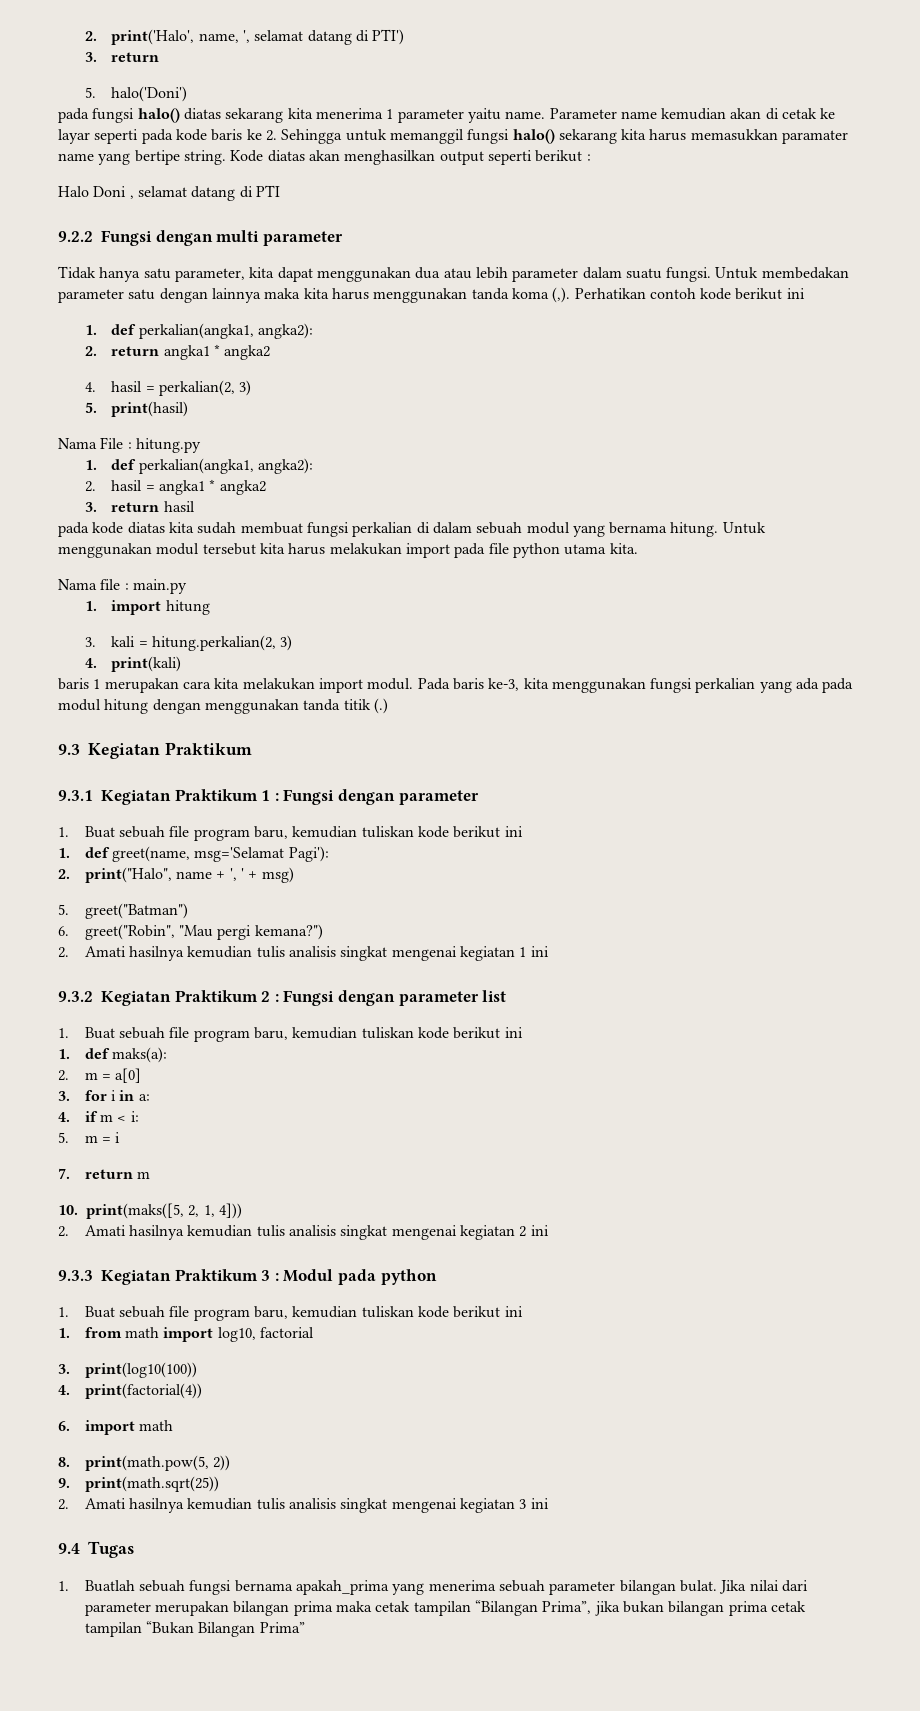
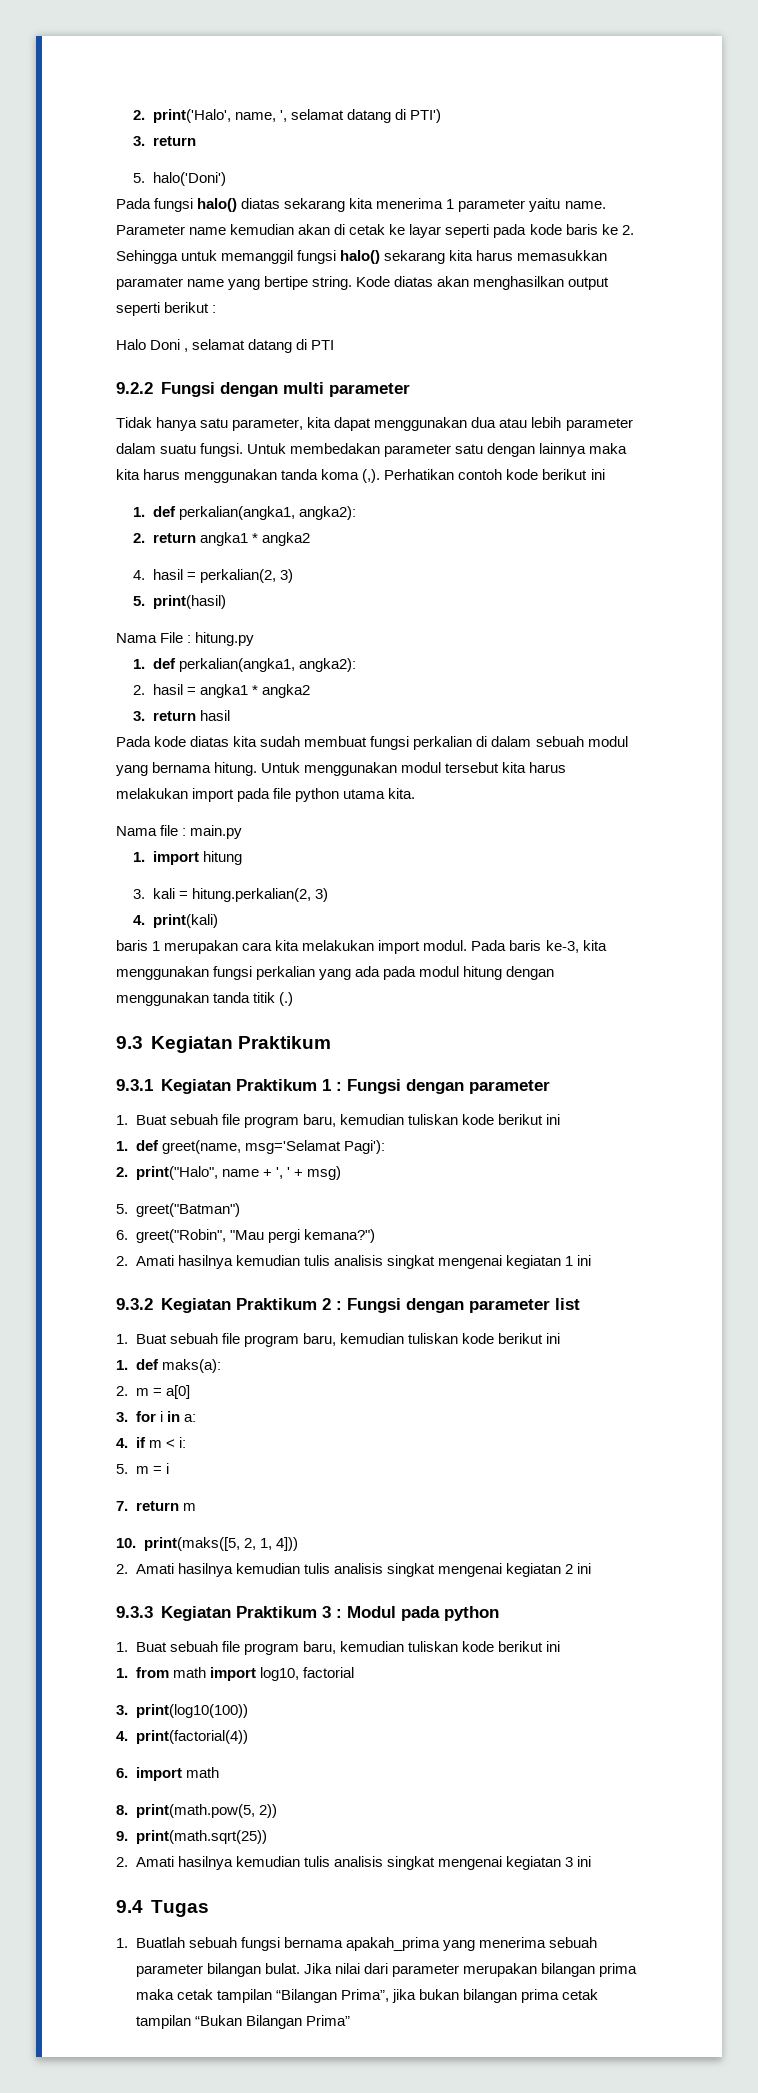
- pada fungsi halo() diatas sekarang kita menerima 1 parameter yaitu name.
+ Pada fungsi halo() diatas sekarang kita menerima 1 parameter yaitu name.
- pada kode diatas kita sudah membuat fungsi perkalian di dalam sebuah modul yang bernama hitung.
+ Pada kode diatas kita sudah membuat fungsi perkalian di dalam sebuah modul yang bernama hitung.

